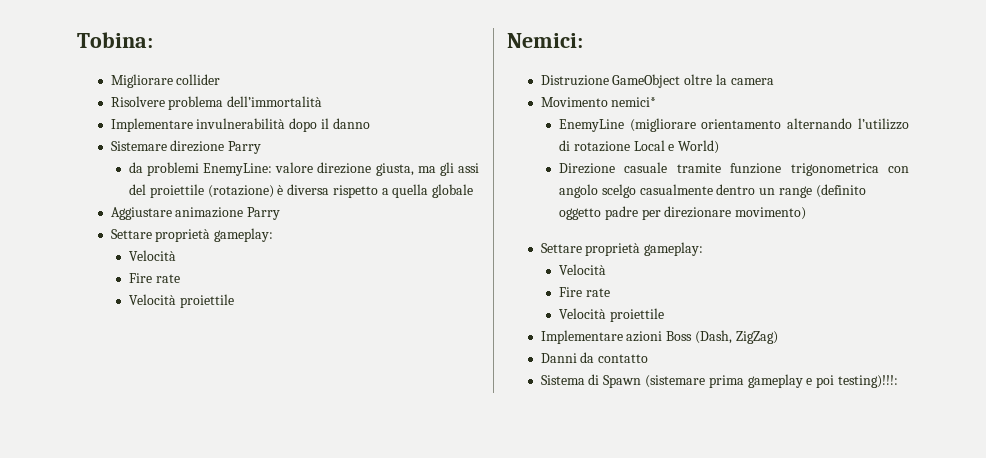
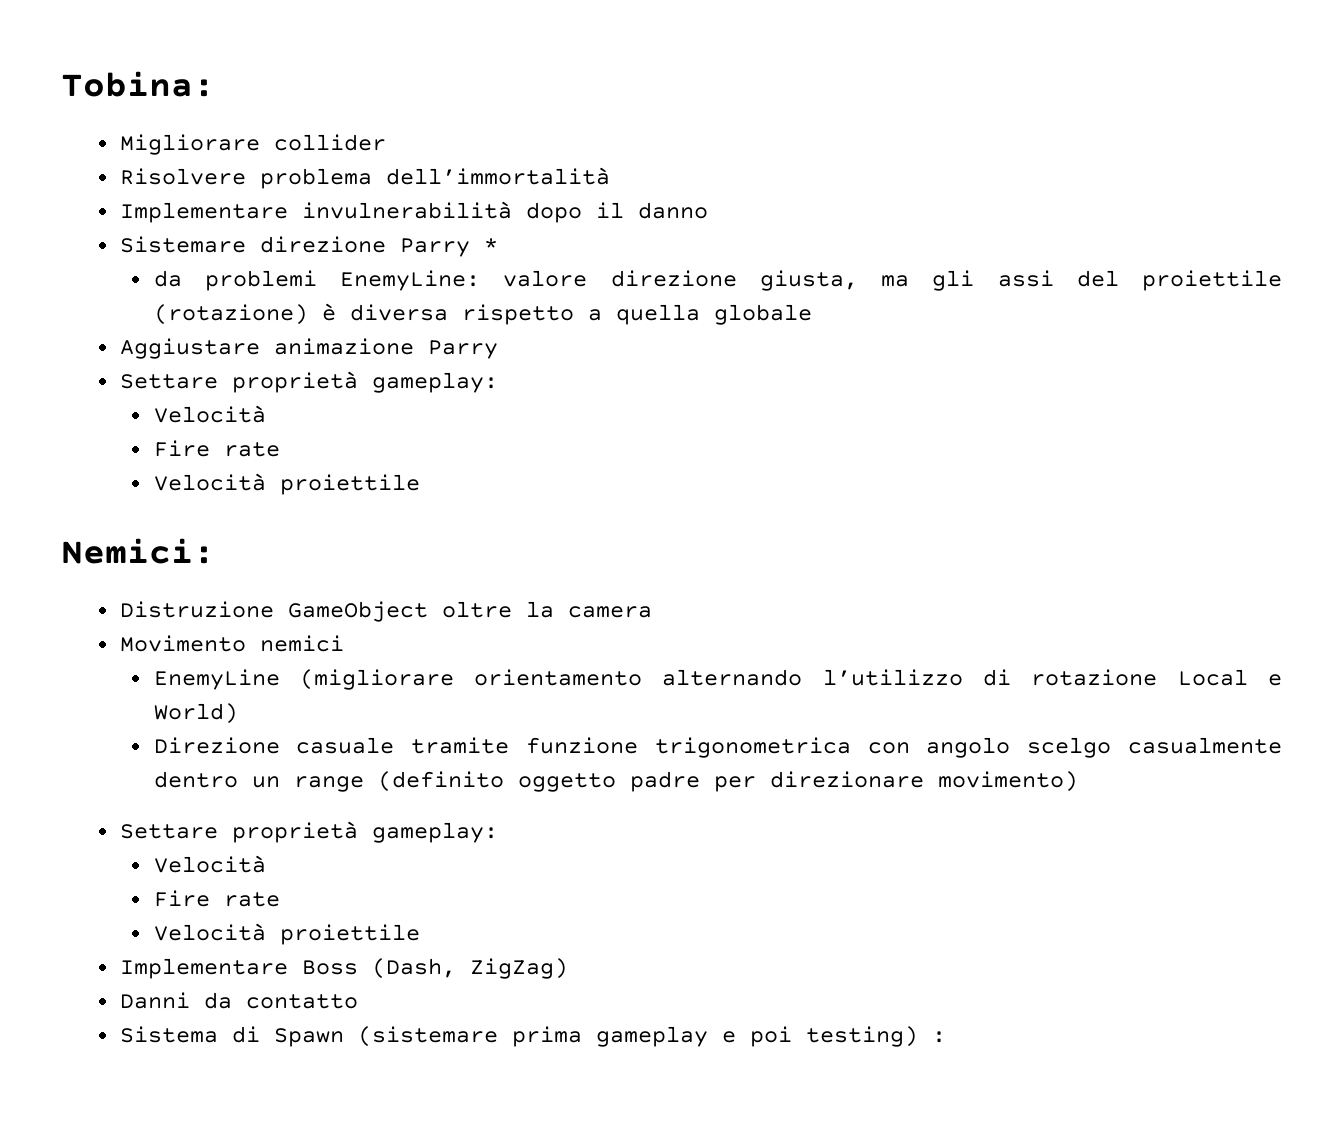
- Sistemare direzione Parry
+ Sistemare direzione Parry *
- Movimento nemici*
+ Movimento nemici
- Implementare azioni Boss (Dash, ZigZag)
+ Implementare Boss (Dash, ZigZag)
- Sistema di Spawn (sistemare prima gameplay e poi testing)!!!:
+ Sistema di Spawn (sistemare prima gameplay e poi testing) :

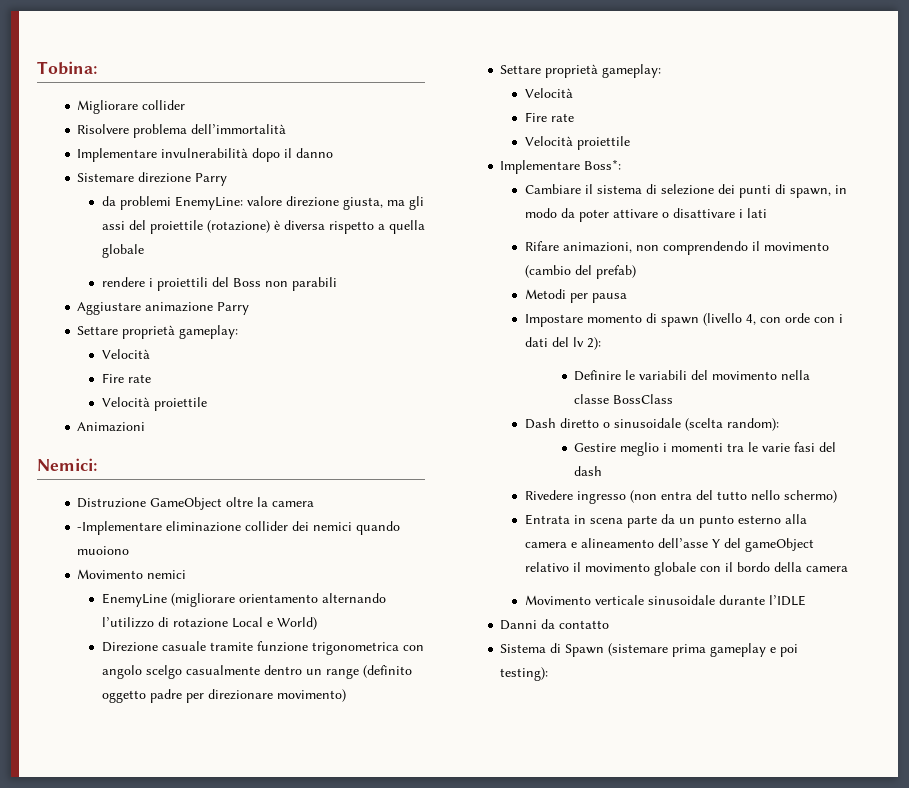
- Sistemare direzione Parry *
+ Sistemare direzione Parry
+ rendere i proiettili del Boss non parabili
+ Animazioni
+ -Implementare eliminazione collider dei nemici quando muoiono
- Implementare Boss (Dash, ZigZag)
+ Implementare Boss*:
+ Cambiare il sistema di selezione dei punti di spawn, in modo da poter attivare o disattivare i lati
+ Rifare animazioni, non comprendendo il movimento (cambio del prefab)
+ Metodi per pausa
+ Impostare momento di spawn (livello 4, con orde con i dati del lv 2):
+ Definire le variabili del movimento nella classe BossClass
+ Dash diretto o sinusoidale (scelta random):
+ Gestire meglio i momenti tra le varie fasi del dash
+ Rivedere ingresso (non entra del tutto nello schermo)
+ Entrata in scena parte da un punto esterno alla camera e alineamento dell’asse Y del gameObject relativo il movimento globale con il bordo della camera
+ Movimento verticale sinusoidale durante l’IDLE
- Sistema di Spawn (sistemare prima gameplay e poi testing) :
+ Sistema di Spawn (sistemare prima gameplay e poi testing):

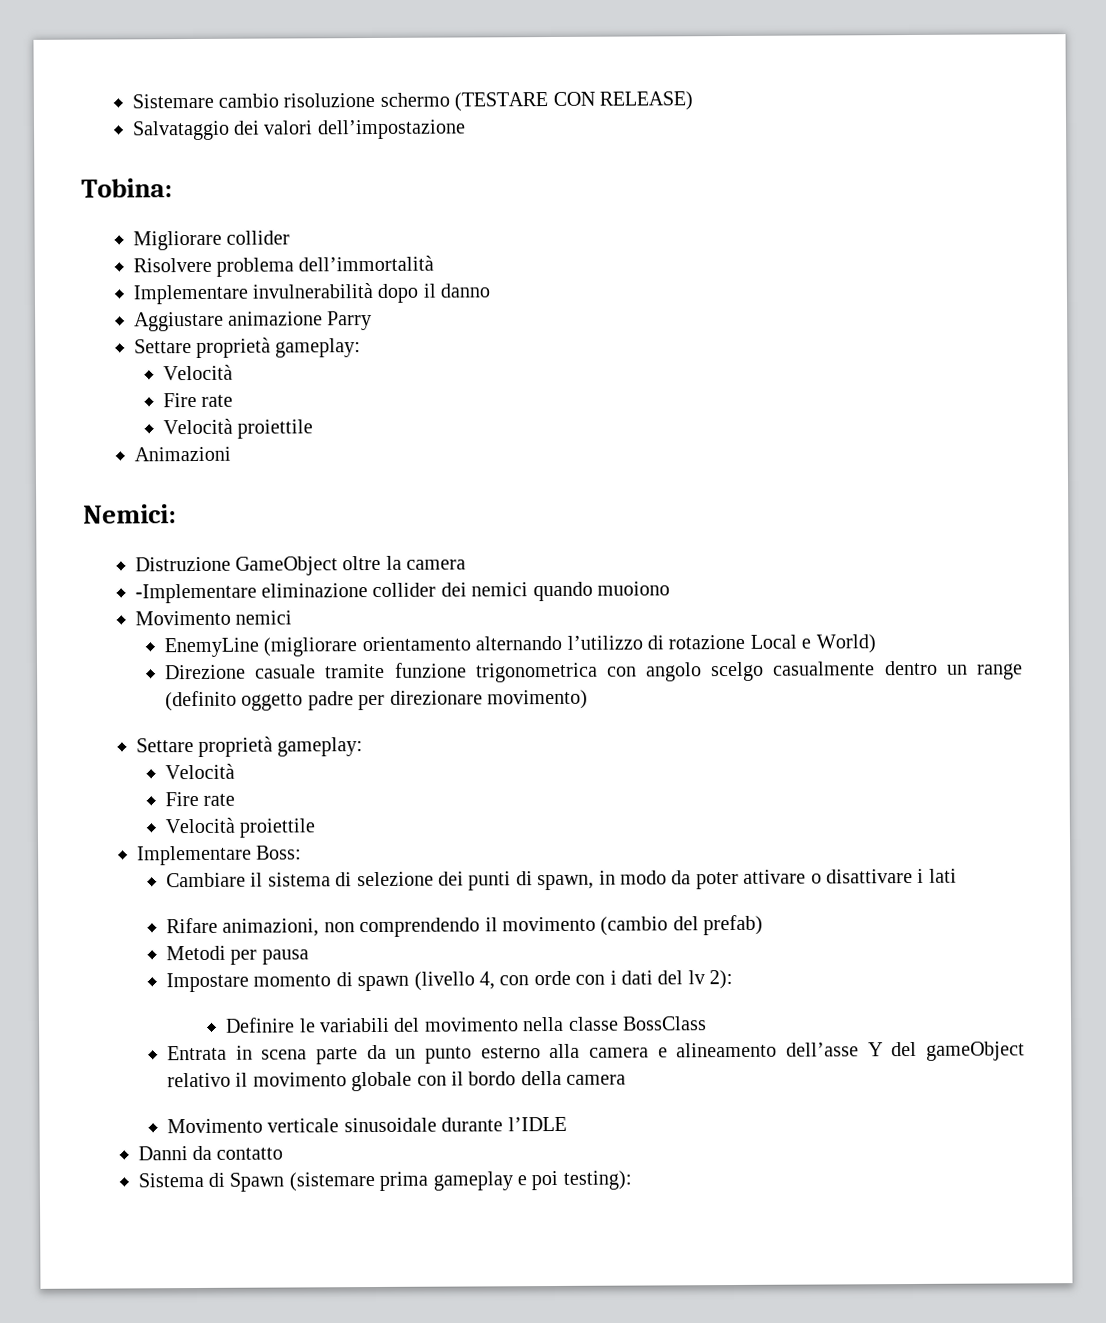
+ Sistemare cambio risoluzione schermo (TESTARE CON RELEASE)
+ Salvataggio dei valori dell’impostazione
- Sistemare direzione Parry
- da problemi EnemyLine: valore direzione giusta, ma gli assi del proiettile (rotazione) è diversa rispetto a quella globale
- rendere i proiettili del Boss non parabili
- Implementare Boss*:
+ Implementare Boss:
- Dash diretto o sinusoidale (scelta random):
- Gestire meglio i momenti tra le varie fasi del dash
- Rivedere ingresso (non entra del tutto nello schermo)

